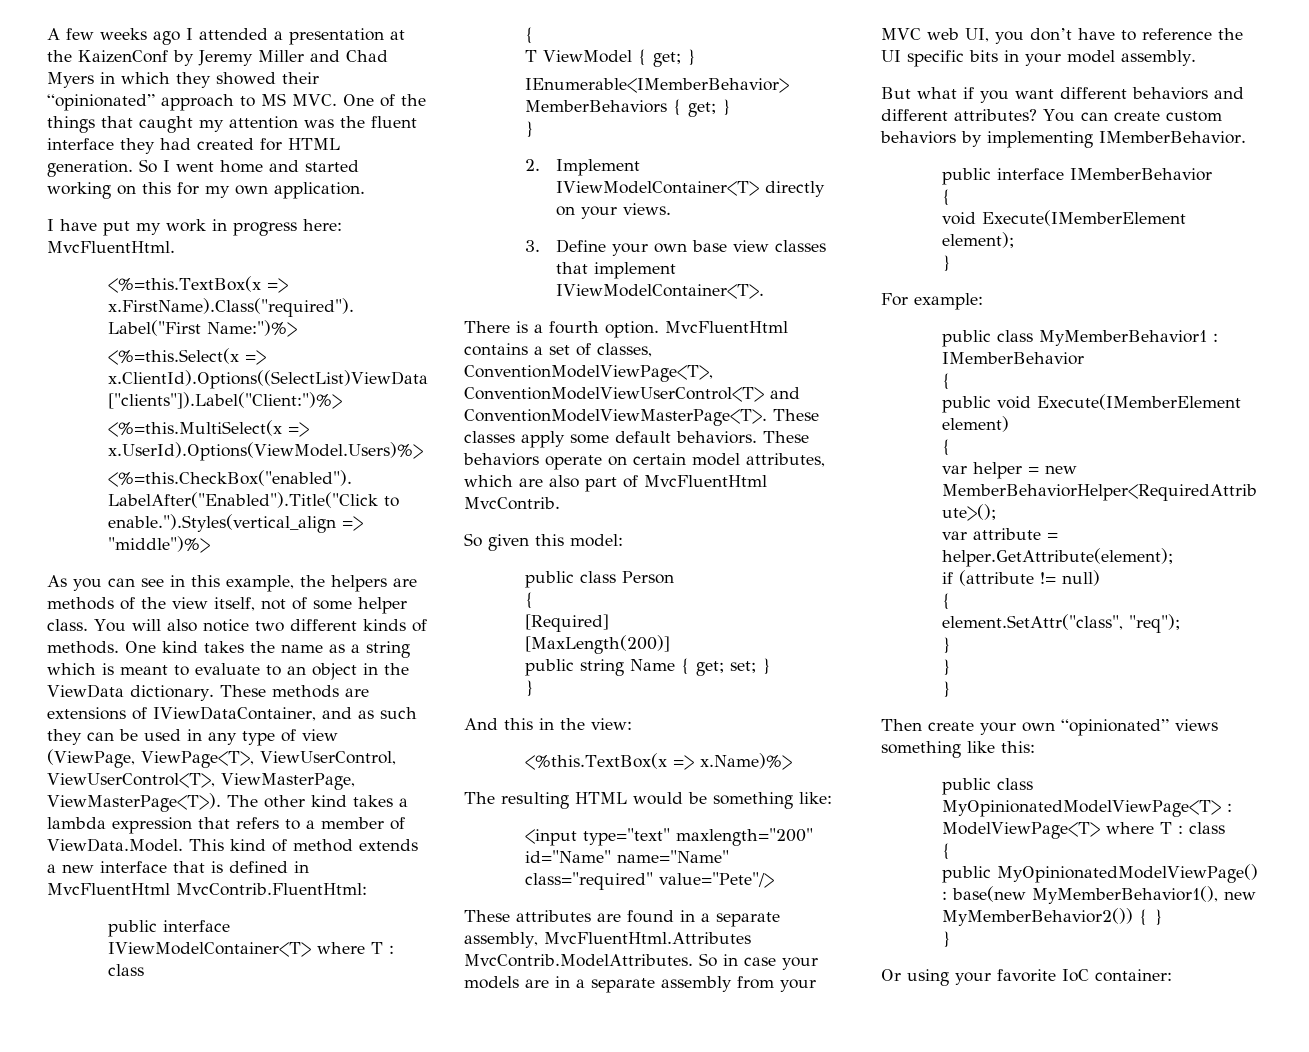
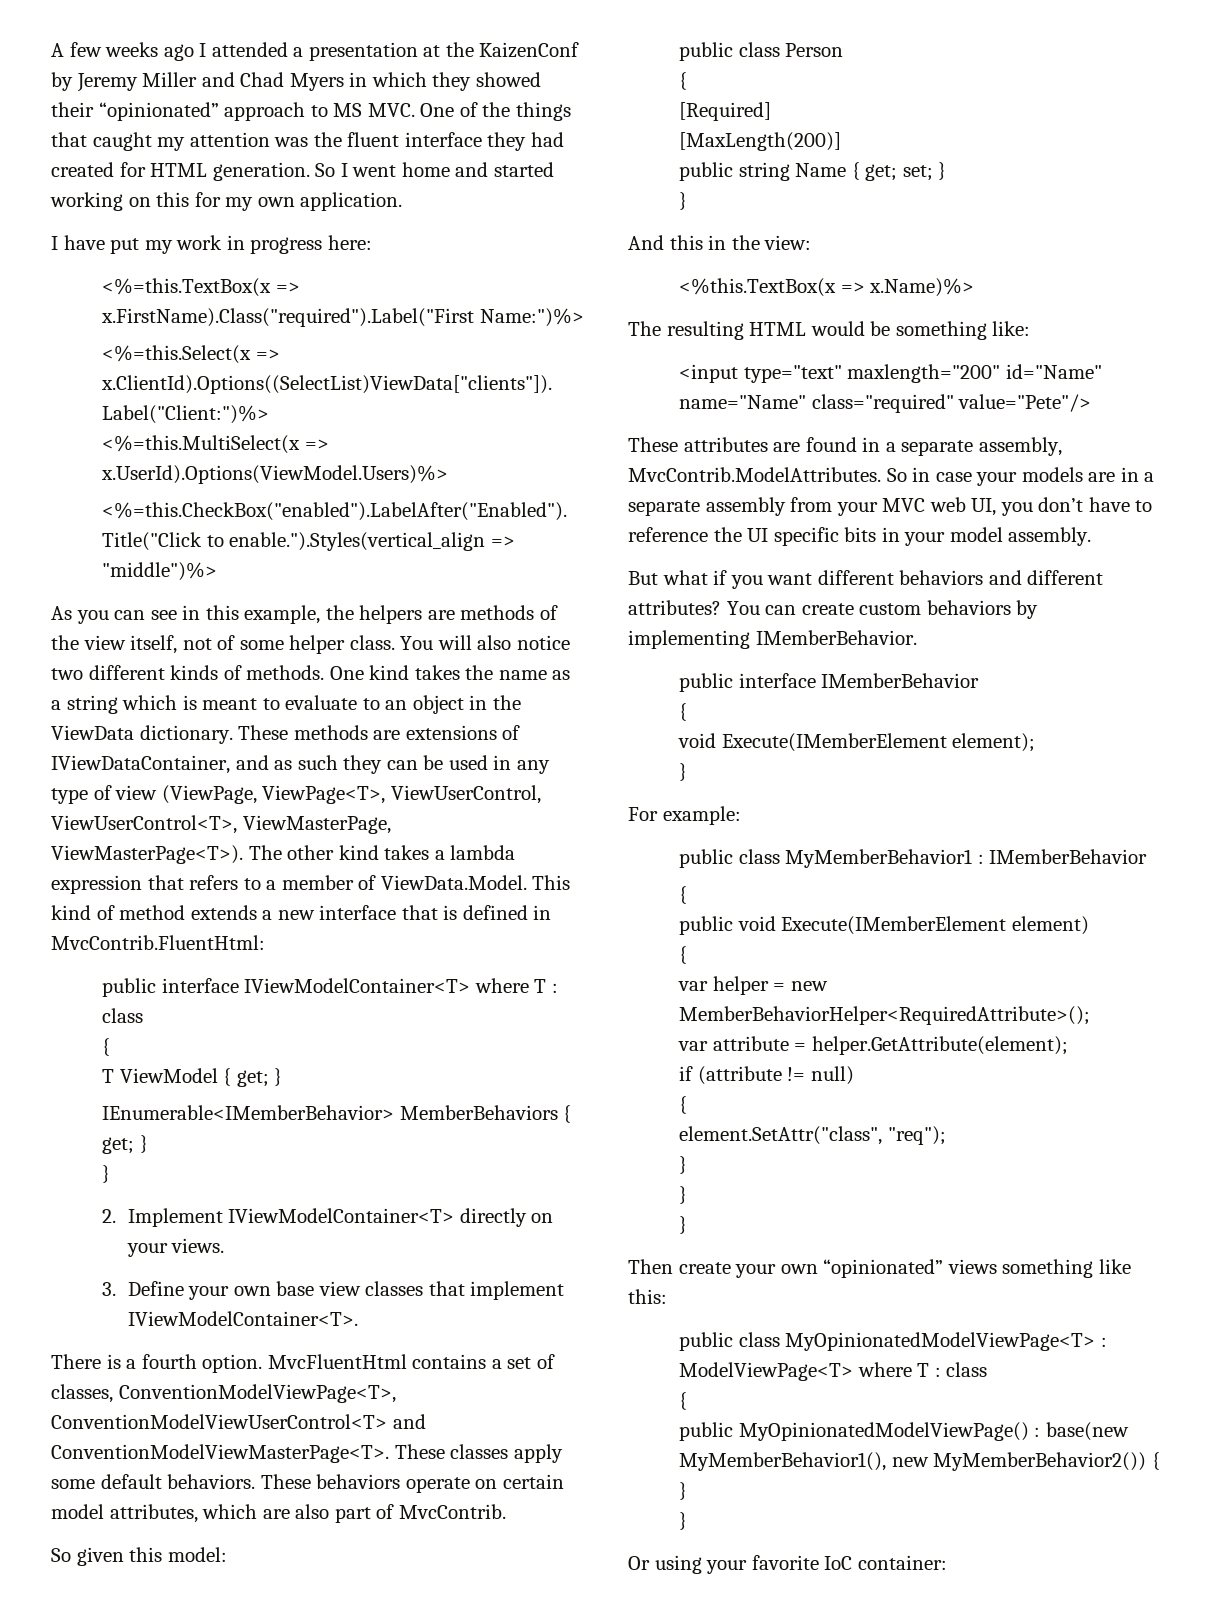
- I have put my work in progress here: MvcFluentHtml.
+ I have put my work in progress here:
- The other kind takes a lambda expression that refers to a member of ViewData.Model. This kind of method extends a new interface that is defined in MvcFluentHtml MvcContrib.FluentHtml:
+ The other kind takes a lambda expression that refers to a member of ViewData.Model. This kind of method extends a new interface that is defined in MvcContrib.FluentHtml:
- These behaviors operate on certain model attributes, which are also part of MvcFluentHtml MvcContrib.
+ These behaviors operate on certain model attributes, which are also part of MvcContrib.
- These attributes are found in a separate assembly, MvcFluentHtml.Attributes MvcContrib.ModelAttributes. So in case your models are in a separate assembly from your MVC web UI, you don’t have to reference the UI specific bits in your model assembly.
+ These attributes are found in a separate assembly, MvcContrib.ModelAttributes. So in case your models are in a separate assembly from your MVC web UI, you don’t have to reference the UI specific bits in your model assembly.

